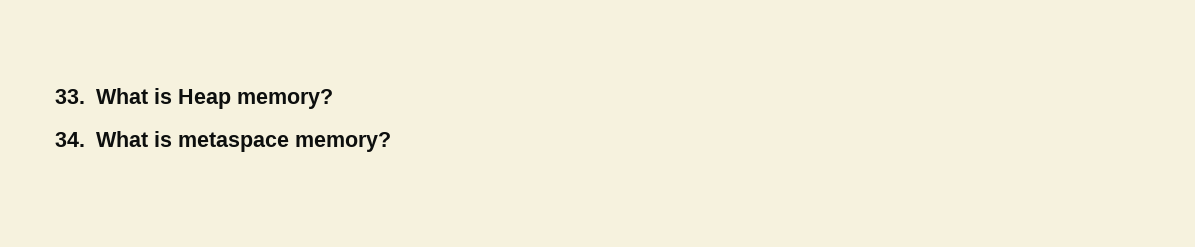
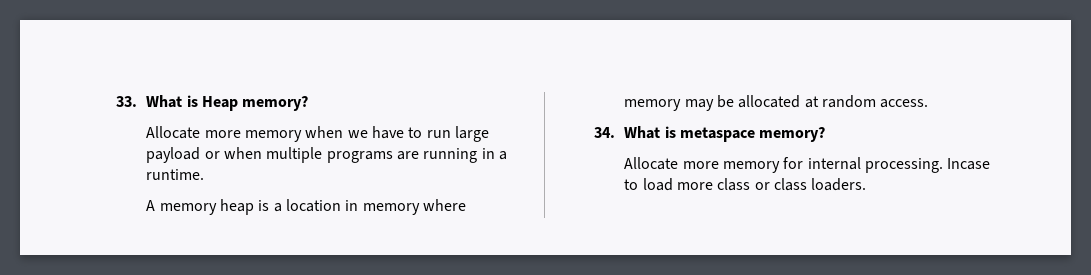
+ Allocate more memory when we have to run large payload or when multiple programs are running in a runtime.
+ A memory heap is a location in memory where memory may be allocated at random access.
+ Allocate more memory for internal processing. Incase to load more class or class loaders.

